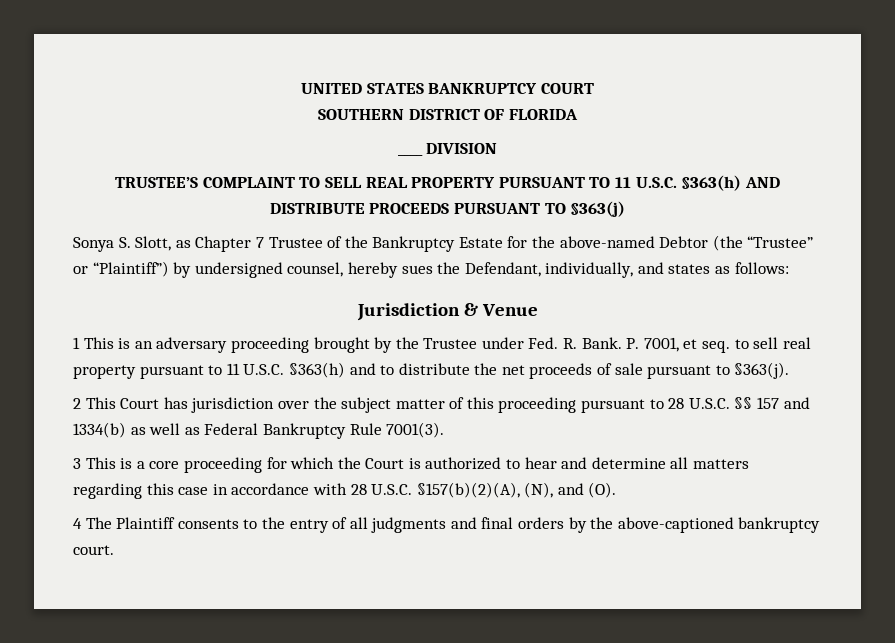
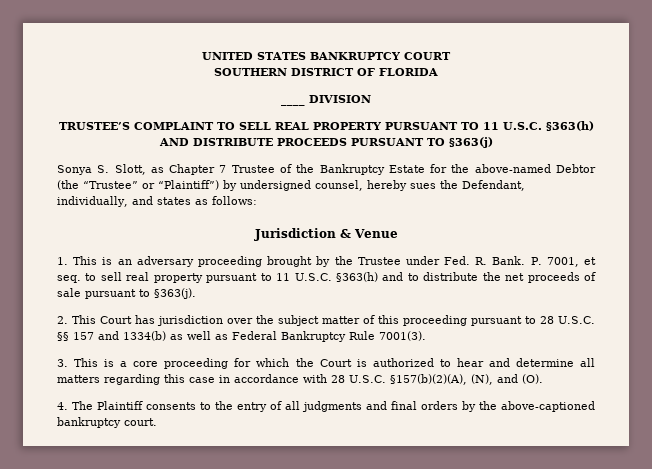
- 1 This is an adversary proceeding brought by the Trustee under Fed. R. Bank.
+ 1. This is an adversary proceeding brought by the Trustee under Fed. R. Bank.
- 2 This Court has jurisdiction over the subject matter of this proceeding pursuant to 28 U.S.C. §§ 157 and 1334(b) as well as Federal Bankruptcy Rule 7001(3).
+ 2. This Court has jurisdiction over the subject matter of this proceeding pursuant to 28 U.S.C. §§ 157 and 1334(b) as well as Federal Bankruptcy Rule 7001(3).
- 3 This is a core proceeding for which the Court is authorized to hear and determine all matters regarding this case in accordance with 28 U.S.C. §157(b)(2)(A), (N), and (O).
+ 3. This is a core proceeding for which the Court is authorized to hear and determine all matters regarding this case in accordance with 28 U.S.C. §157(b)(2)(A), (N), and (O).
- 4 The Plaintiff consents to the entry of all judgments and final orders by the above-captioned bankruptcy court.
+ 4. The Plaintiff consents to the entry of all judgments and final orders by the above-captioned bankruptcy court.

